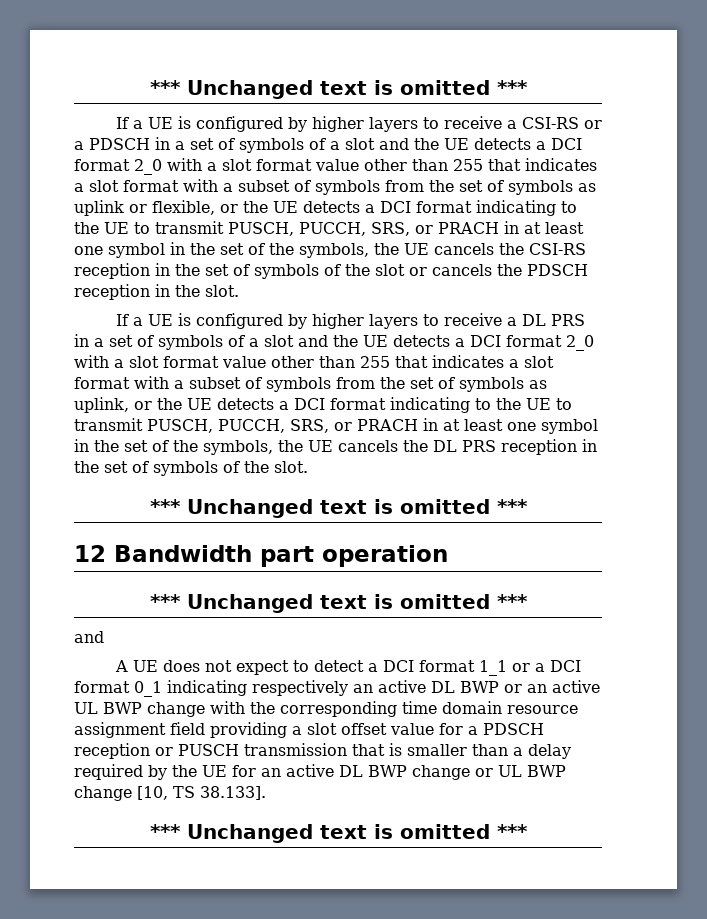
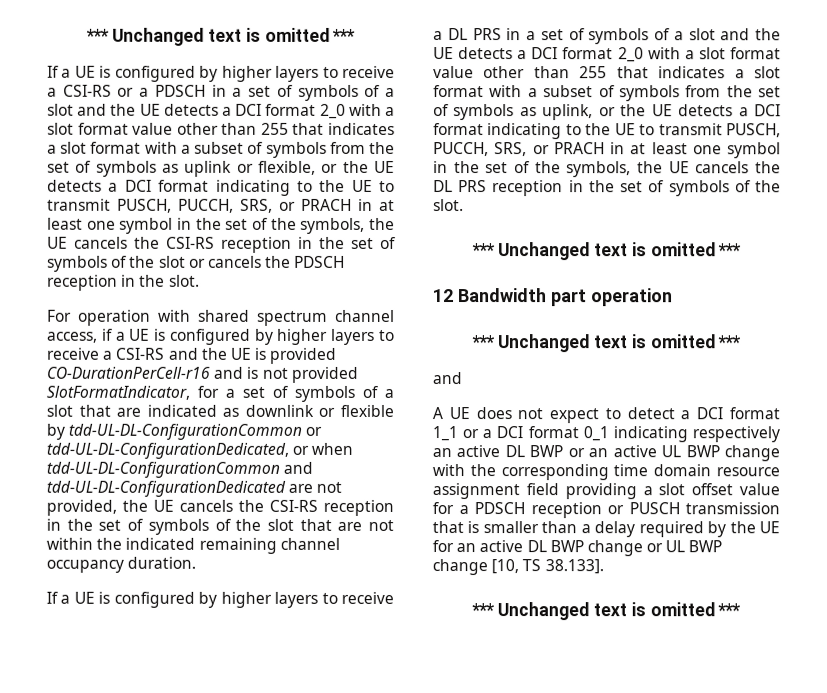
+ For operation with shared spectrum channel access, if a UE is configured by higher layers to receive a CSI-RS and the UE is provided CO-DurationPerCell-r16 and is not provided SlotFormatIndicator, for a set of symbols of a slot that are indicated as downlink or flexible by tdd-UL-DL-ConfigurationCommon or tdd-UL-DL-ConfigurationDedicated, or when tdd-UL-DL-ConfigurationCommon and tdd-UL-DL-ConfigurationDedicated are not provided, the UE cancels the CSI-RS reception in the set of symbols of the slot that are not within the indicated remaining channel occupancy duration.

